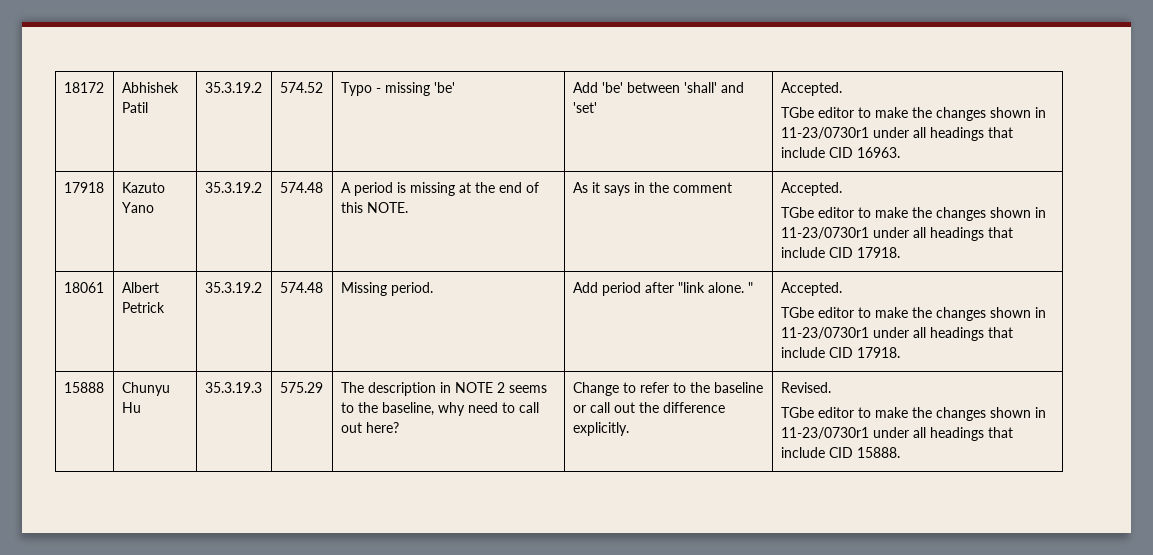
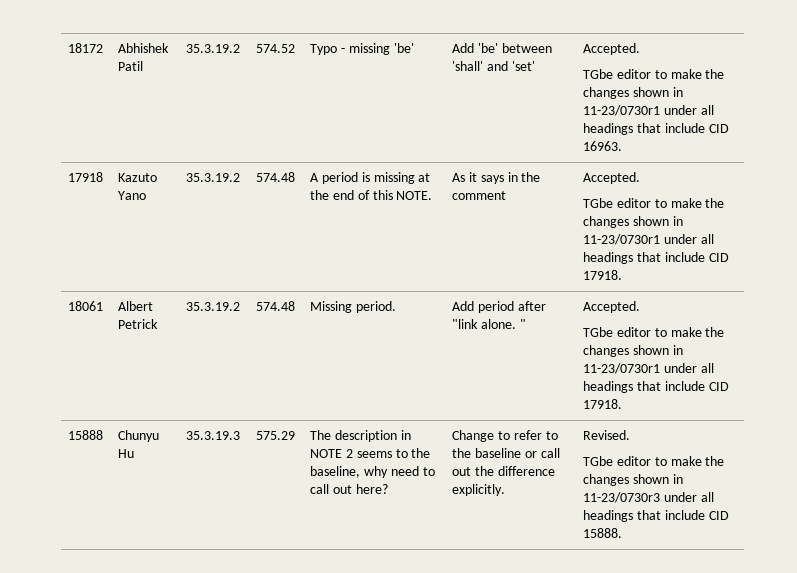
- TGbe editor to make the changes shown in 11-23/0730r1 under all headings that include CID 15888.
+ TGbe editor to make the changes shown in 11-23/0730r3 under all headings that include CID 15888.

